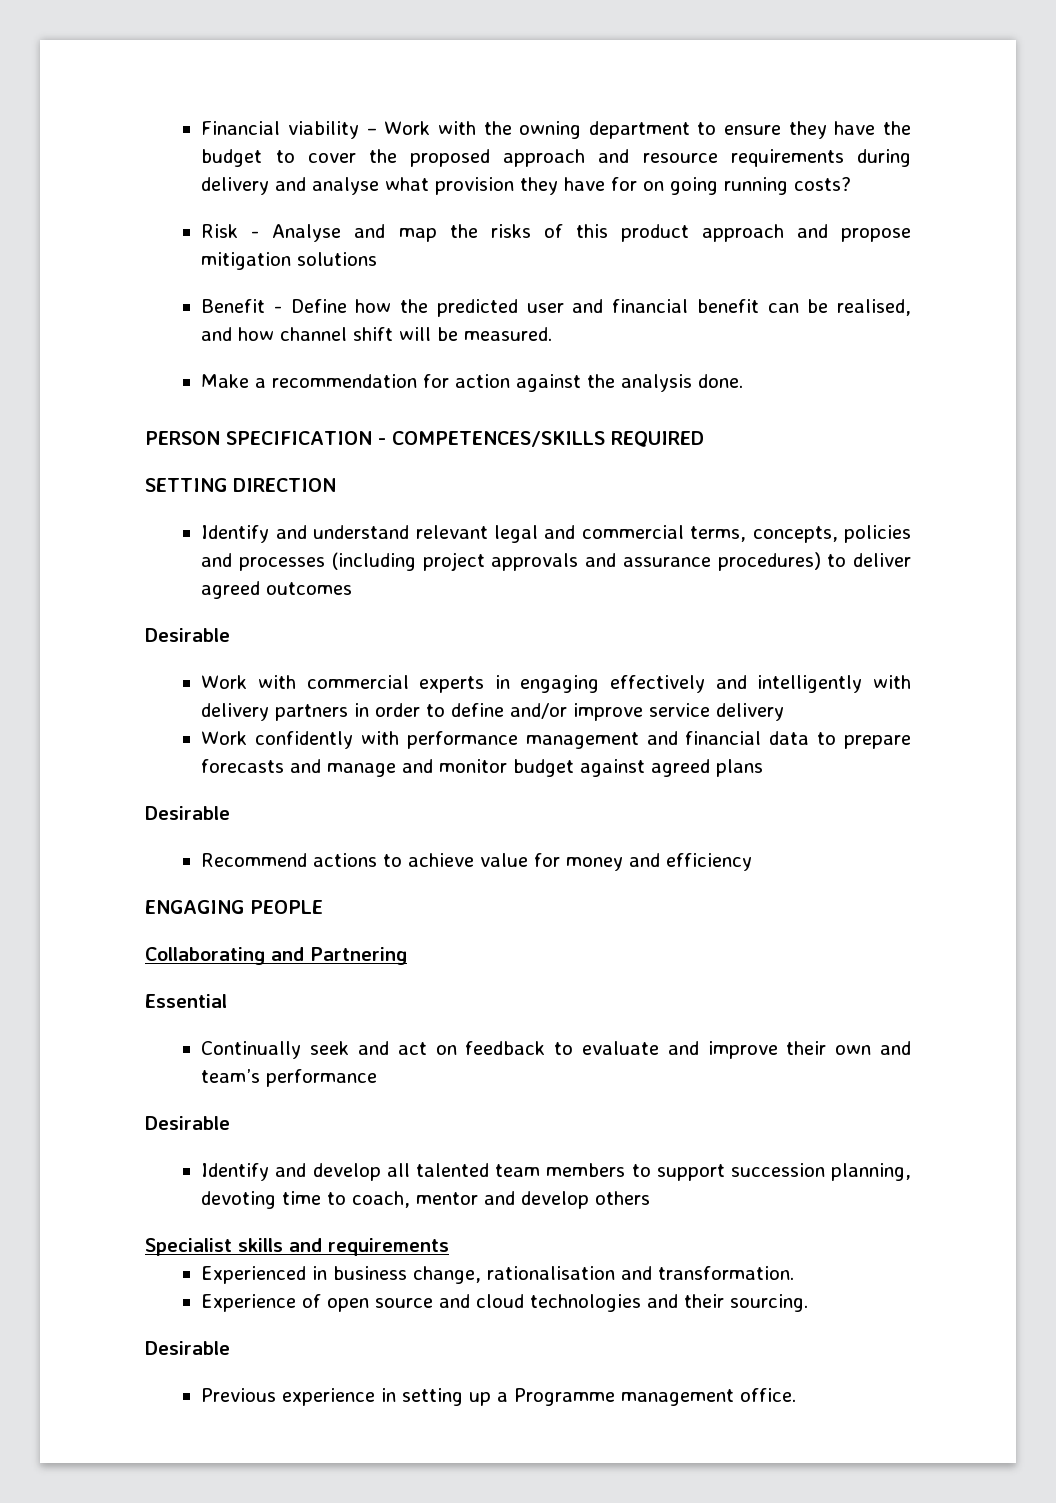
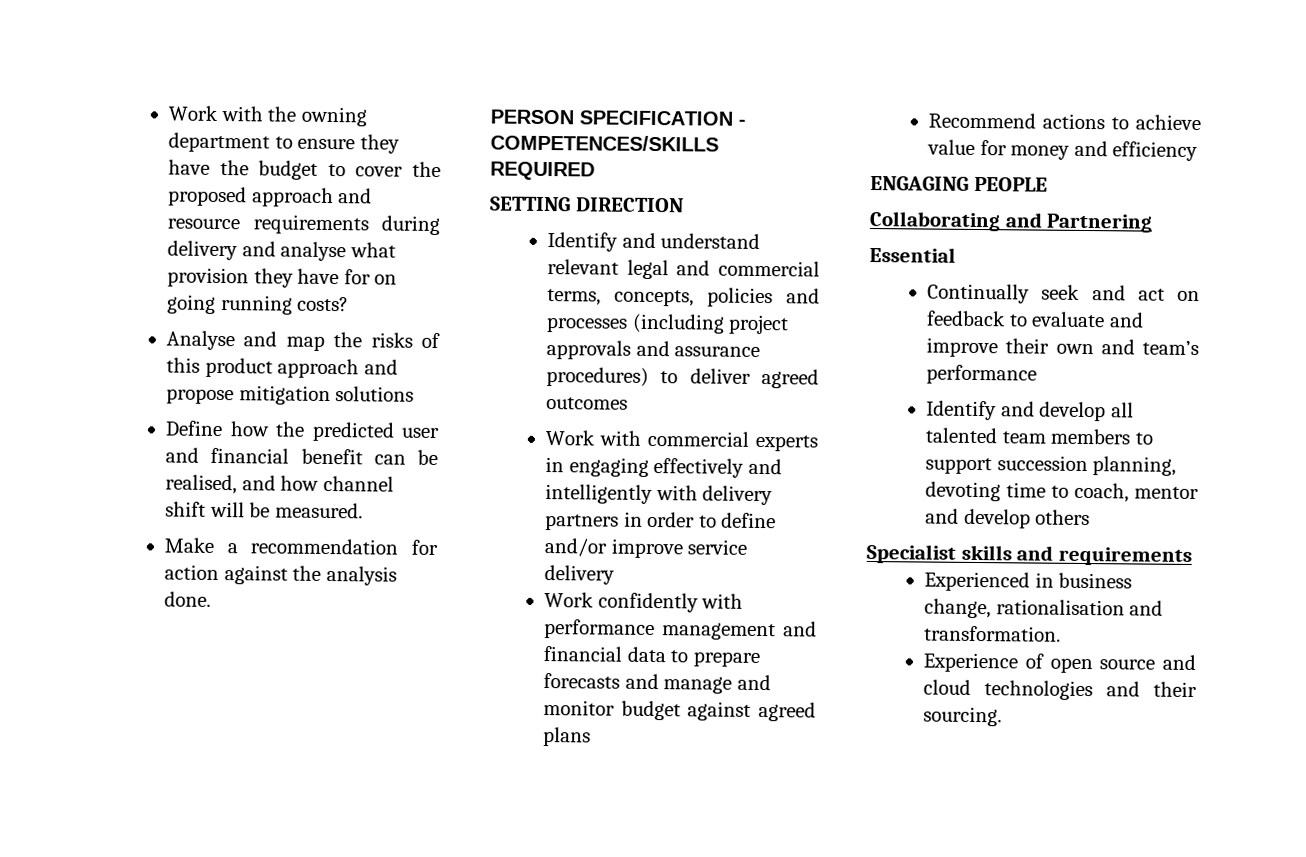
- Financial viability – Work with the owning department to ensure they have the budget to cover the proposed approach and resource requirements during delivery and analyse what provision they have for on going running costs?
+ Work with the owning department to ensure they have the budget to cover the proposed approach and resource requirements during delivery and analyse what provision they have for on going running costs?
- Risk - Analyse and map the risks of this product approach and propose mitigation solutions
+ Analyse and map the risks of this product approach and propose mitigation solutions
- Benefit - Define how the predicted user and financial benefit can be realised, and how channel shift will be measured.
+ Define how the predicted user and financial benefit can be realised, and how channel shift will be measured.
  Identify and understand relevant legal and commercial terms, concepts, policies and processes (including project approvals and assurance procedures) to deliver agreed outcomes
- Desirable
  Work confidently with performance management and financial data to prepare forecasts and manage and monitor budget against agreed plans
- Desirable
  Continually seek and act on feedback to evaluate and improve their own and team’s performance
- Desirable
  Experience of open source and cloud technologies and their sourcing.
- Desirable
- Previous experience in setting up a Programme management office.

